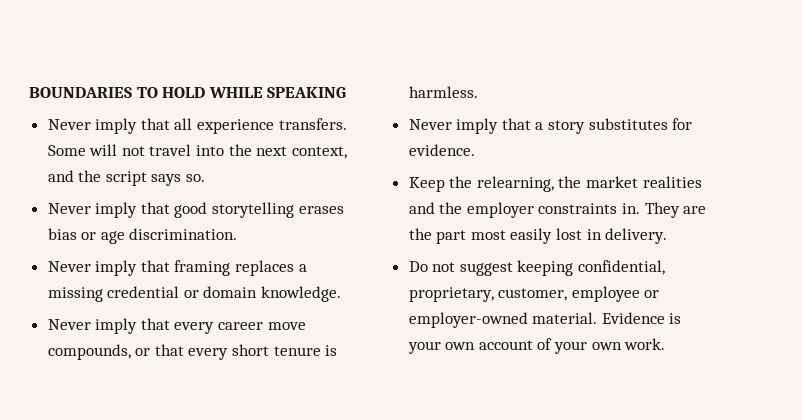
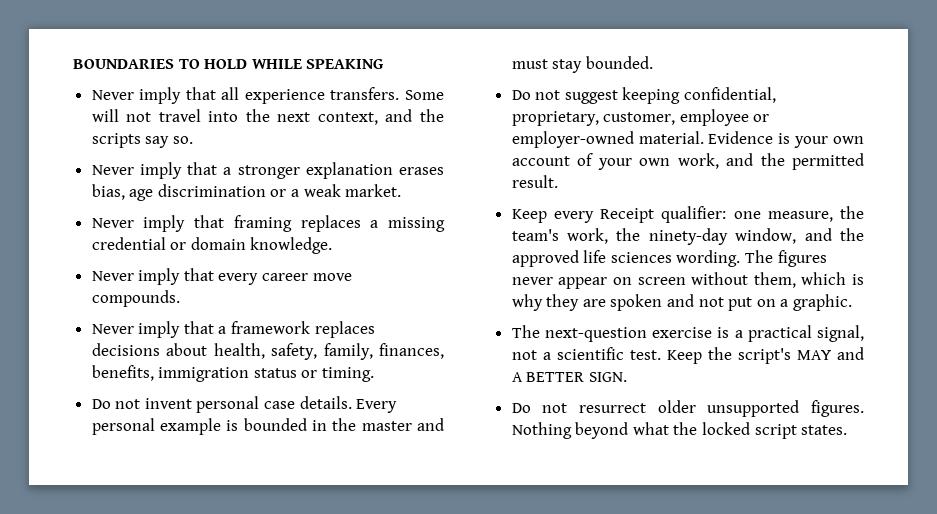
- Some will not travel into the next context, and the script says so.
+ Some will not travel into the next context, and the scripts say so.
- Never imply that good storytelling erases bias or age discrimination.
+ Never imply that a stronger explanation erases bias, age discrimination or a weak market.
- Never imply that every career move compounds, or that every short tenure is harmless.
- Never imply that a story substitutes for evidence.
- Keep the relearning, the market realities and the employer constraints in. They are the part most easily lost in delivery.
+ Never imply that every career move compounds.
+ Never imply that a framework replaces decisions about health, safety, family, finances, benefits, immigration status or timing.
+ Do not invent personal case details. Every personal example is bounded in the master and must stay bounded.
- Evidence is your own account of your own work.
+ Evidence is your own account of your own work, and the permitted result.
+ Keep every Receipt qualifier: one measure, the team's work, the ninety-day window, and the approved life sciences wording. The figures never appear on screen without them, which is why they are spoken and not put on a graphic.
+ The next-question exercise is a practical signal, not a scientific test. Keep the script's MAY and A BETTER SIGN.
+ Do not resurrect older unsupported figures. Nothing beyond what the locked script states.

